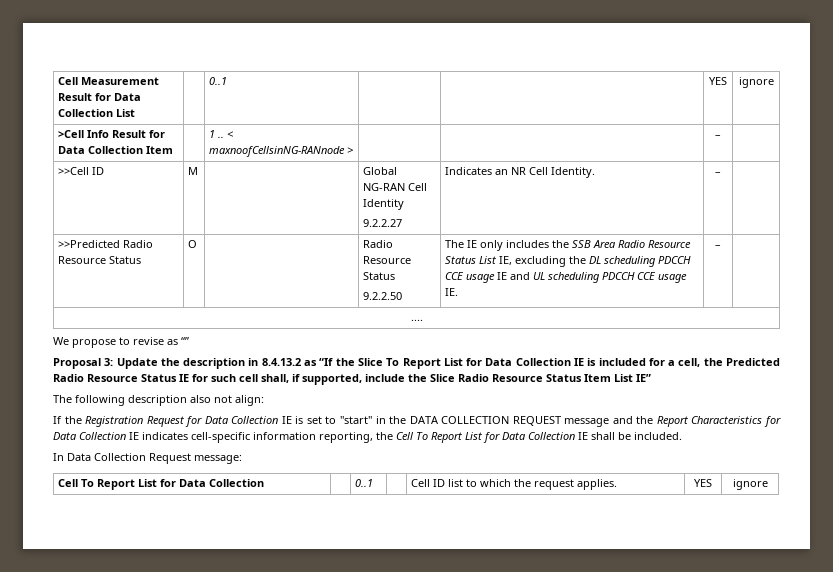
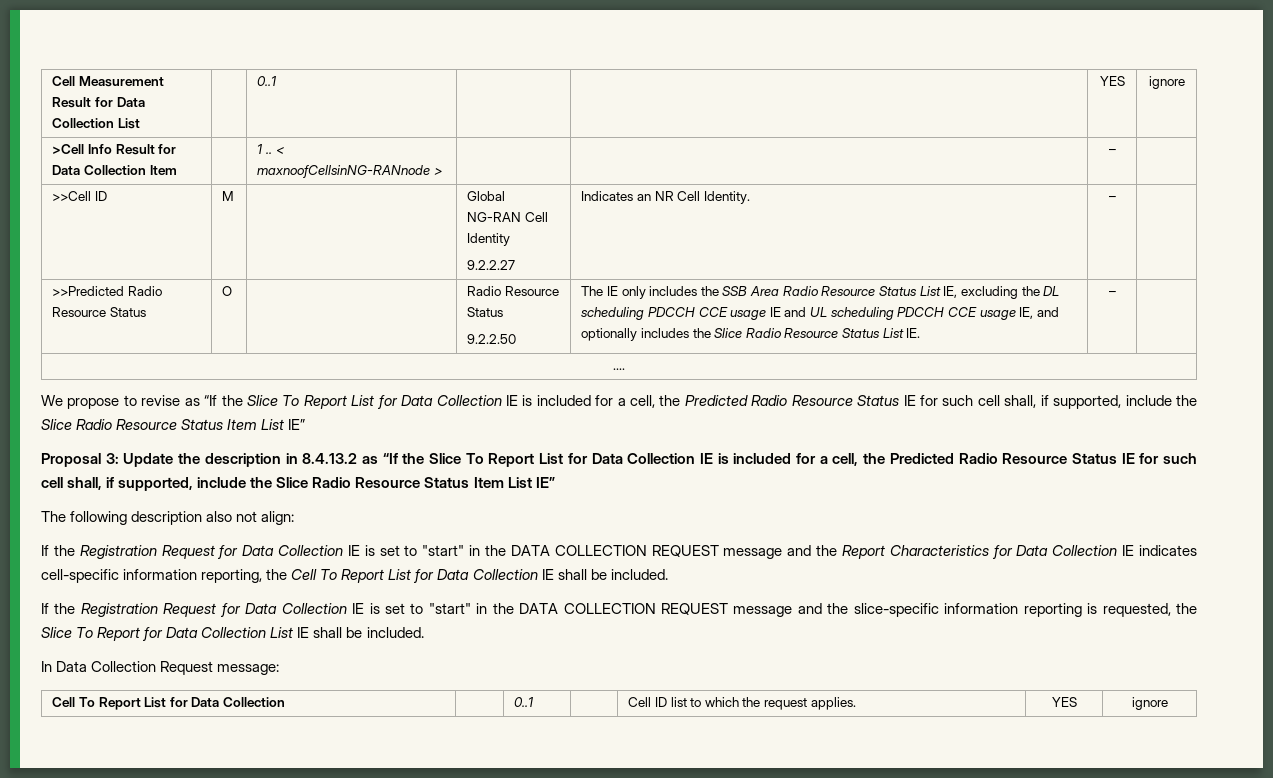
- The IE only includes the SSB Area Radio Resource Status List IE, excluding the DL scheduling PDCCH CCE usage IE and UL scheduling PDCCH CCE usage IE.
+ The IE only includes the SSB Area Radio Resource Status List IE, excluding the DL scheduling PDCCH CCE usage IE and UL scheduling PDCCH CCE usage IE, and optionally includes the Slice Radio Resource Status List IE.
- We propose to revise as “”
+ We propose to revise as “If the Slice To Report List for Data Collection IE is included for a cell, the Predicted Radio Resource Status IE for such cell shall, if supported, include the Slice Radio Resource Status Item List IE”
+ If the Registration Request for Data Collection IE is set to "start" in the DATA COLLECTION REQUEST message and the slice-specific information reporting is requested, the Slice To Report for Data Collection List IE shall be included.

